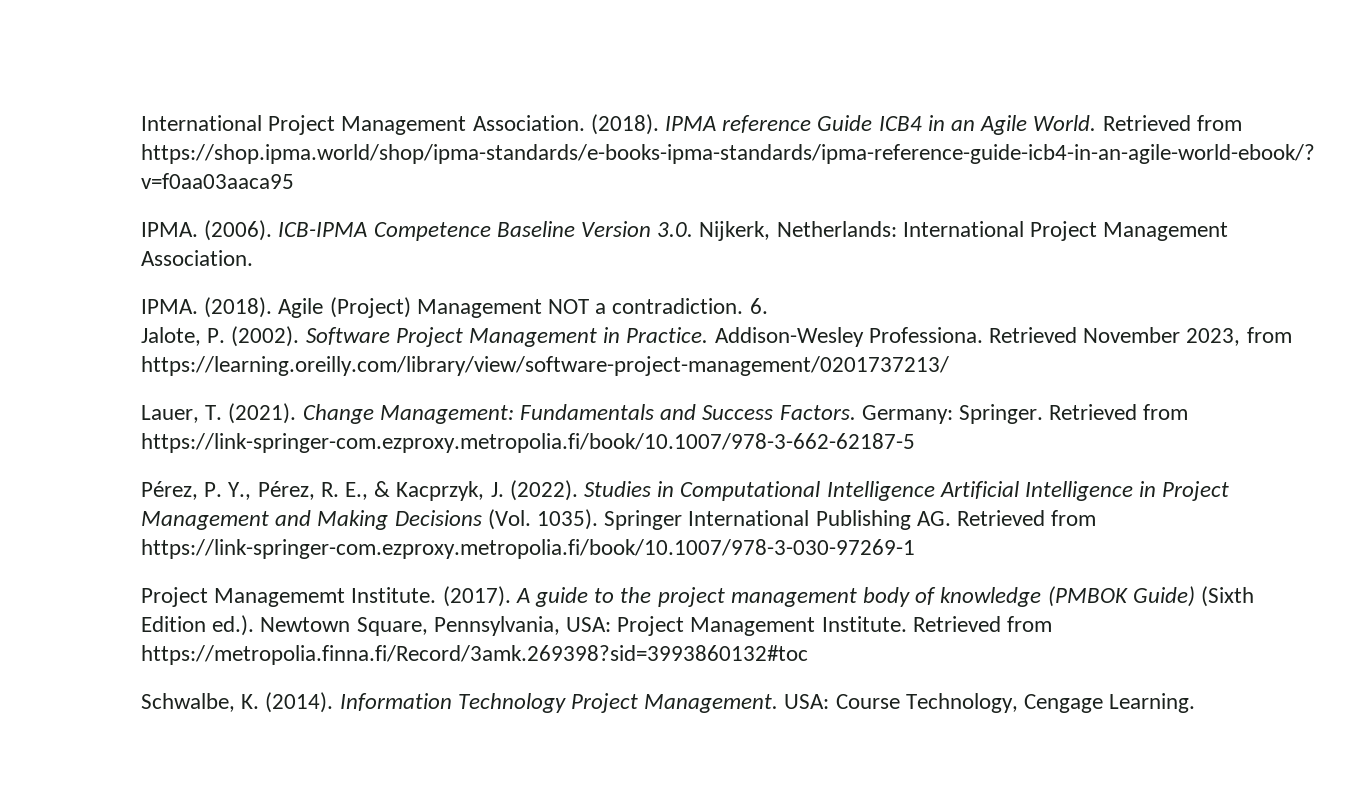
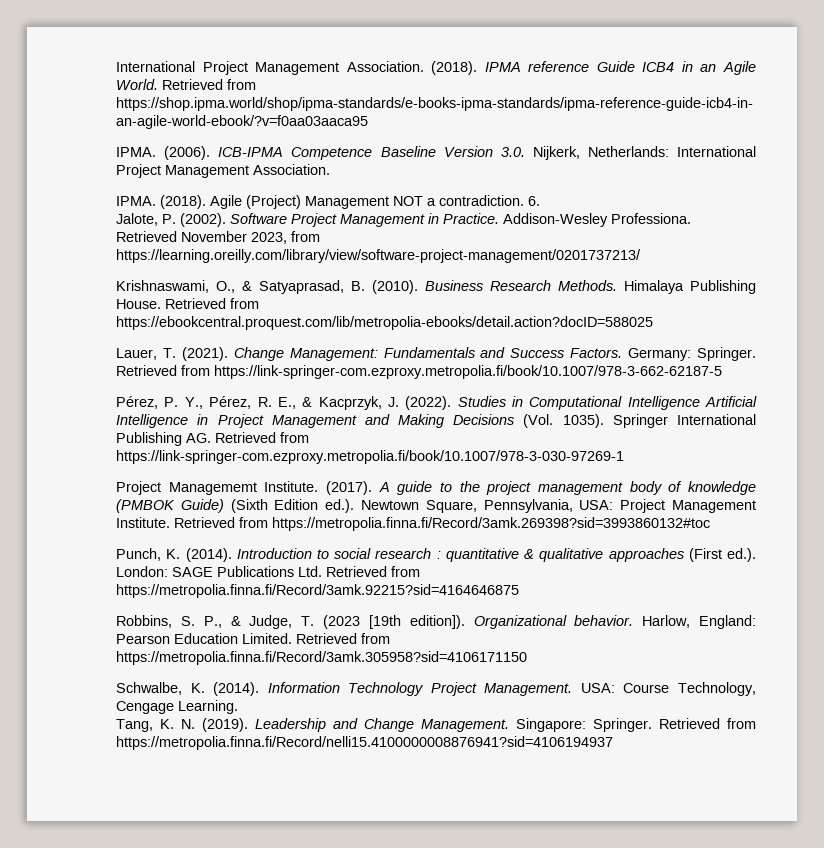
+ Krishnaswami, O., & Satyaprasad, B. (2010). Business Research Methods. Himalaya Publishing House. Retrieved from https://ebookcentral.proquest.com/lib/metropolia-ebooks/detail.action?docID=588025
+ Punch, K. (2014). Introduction to social research : quantitative & qualitative approaches (First ed.). London: SAGE Publications Ltd. Retrieved from https://metropolia.finna.fi/Record/3amk.92215?sid=4164646875
+ Robbins, S. P., & Judge, T. (2023 [19th edition]). Organizational behavior. Harlow, England: Pearson Education Limited. Retrieved from https://metropolia.finna.fi/Record/3amk.305958?sid=4106171150
+ Tang, K. N. (2019). Leadership and Change Management. Singapore: Springer. Retrieved from https://metropolia.finna.fi/Record/nelli15.4100000008876941?sid=4106194937

